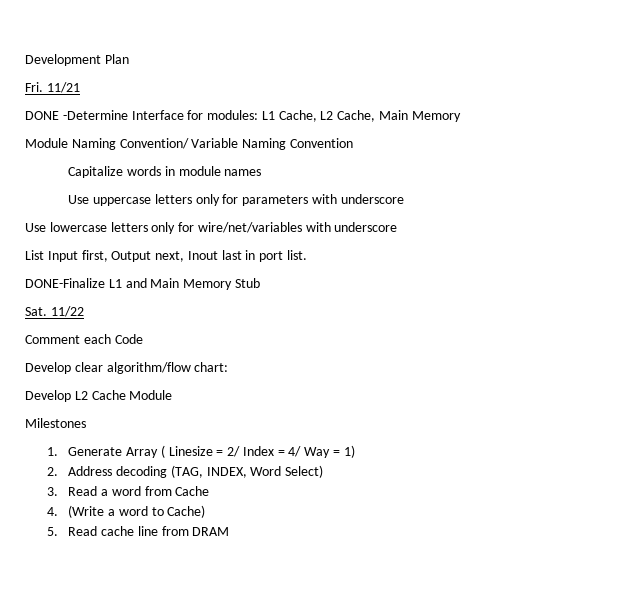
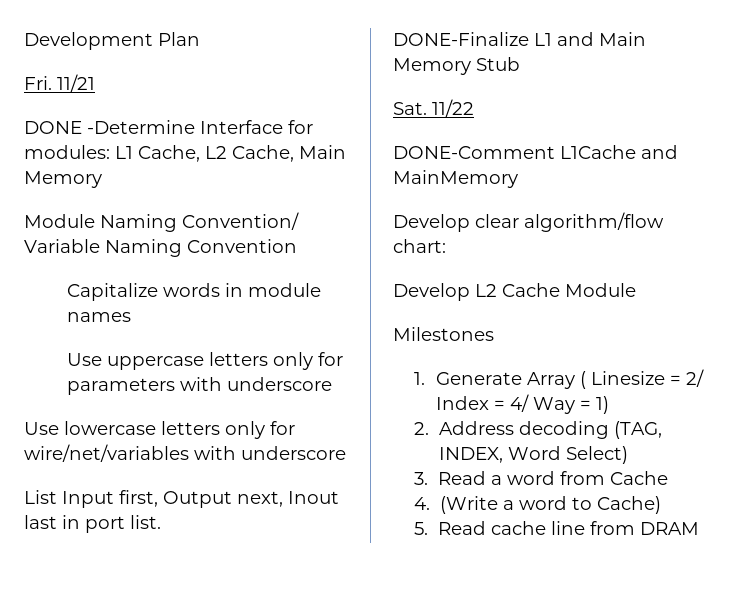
- Comment each Code
+ DONE-Comment L1Cache and MainMemory

